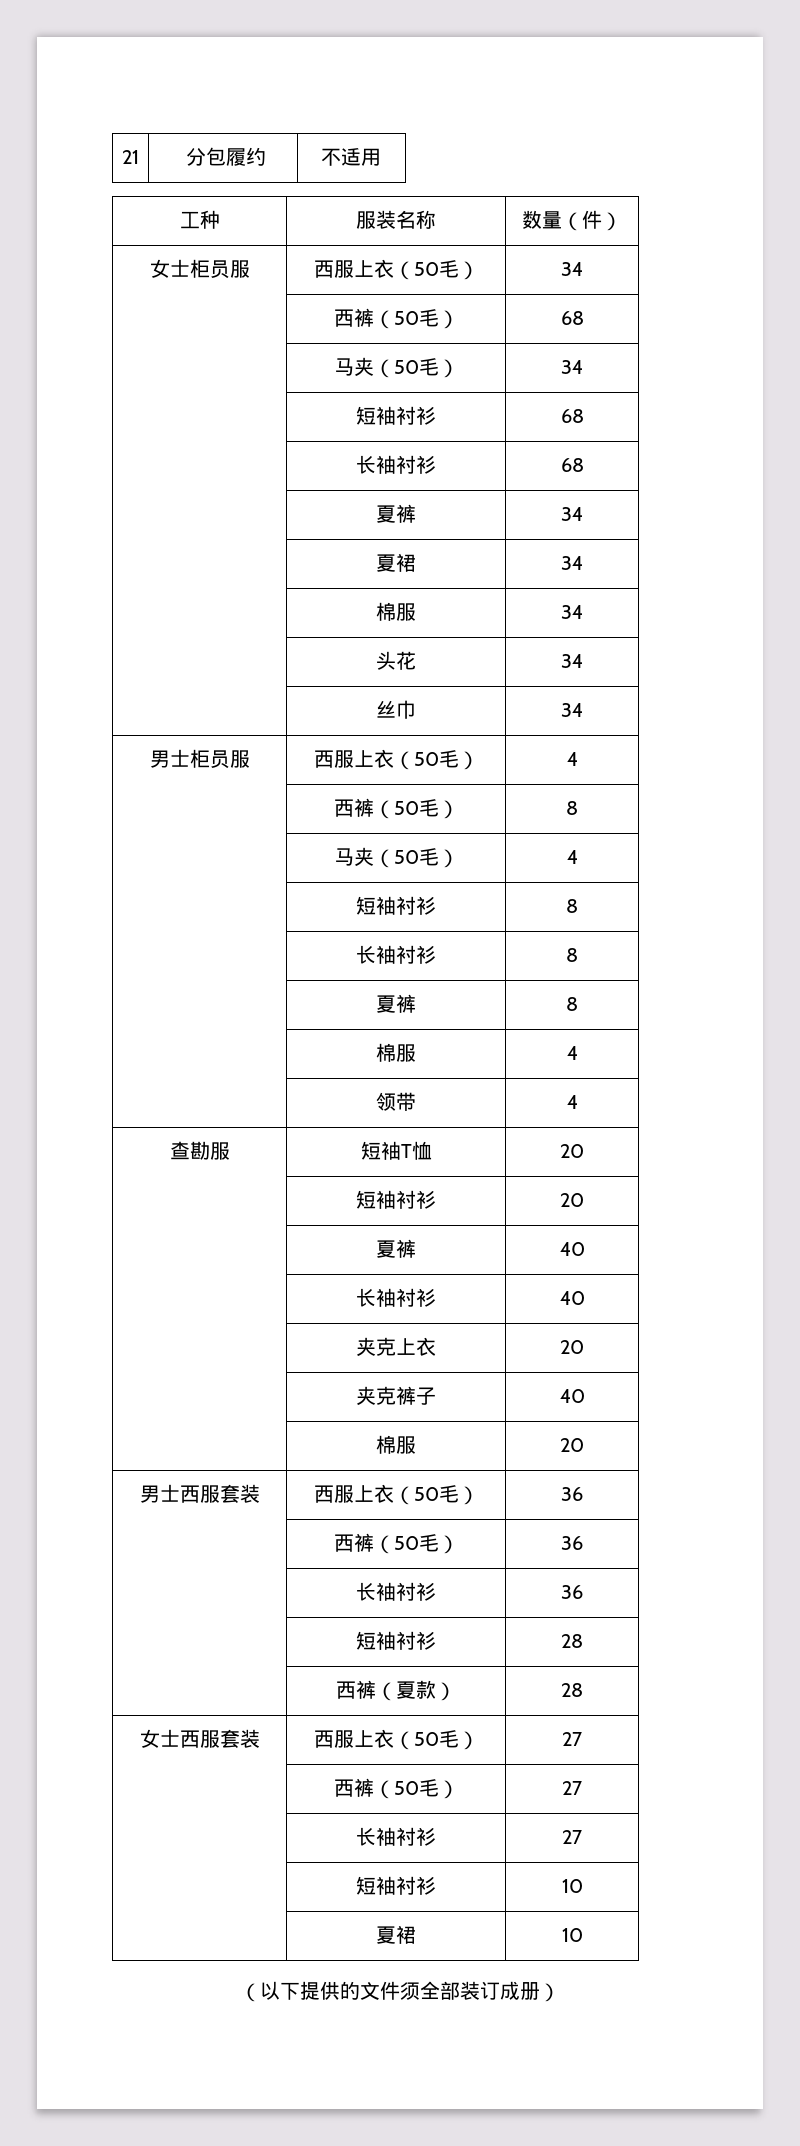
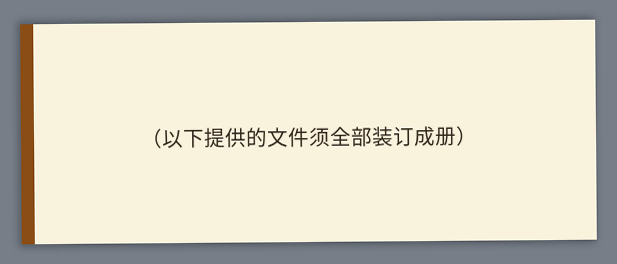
- 21 | 分包履约 | 不适用
- 工种 | 服装名称 | 数量（件）
- 女士柜员服 | 西服上衣（50毛） | 34
- | 西裤（50毛） | 68
- | 马夹（50毛） | 34
- | 短袖衬衫 | 68
- | 长袖衬衫 | 68
- | 夏裤 | 34
- | 夏裙 | 34
- | 棉服 | 34
- | 头花 | 34
- | 丝巾 | 34
- 男士柜员服 | 西服上衣（50毛） | 4
- | 西裤（50毛） | 8
- | 马夹（50毛） | 4
- | 短袖衬衫 | 8
- | 长袖衬衫 | 8
- | 夏裤 | 8
- | 棉服 | 4
- | 领带 | 4
- 查勘服 | 短袖T恤 | 20
- | 短袖衬衫 | 20
- | 夏裤 | 40
- | 长袖衬衫 | 40
- | 夹克上衣 | 20
- | 夹克裤子 | 40
- | 棉服 | 20
- 男士西服套装 | 西服上衣（50毛） | 36
- | 西裤（50毛） | 36
- | 长袖衬衫 | 36
- | 短袖衬衫 | 28
- | 西裤（夏款） | 28
- 女士西服套装 | 西服上衣（50毛） | 27
- | 西裤（50毛） | 27
- | 长袖衬衫 | 27
- | 短袖衬衫 | 10
- | 夏裙 | 10

